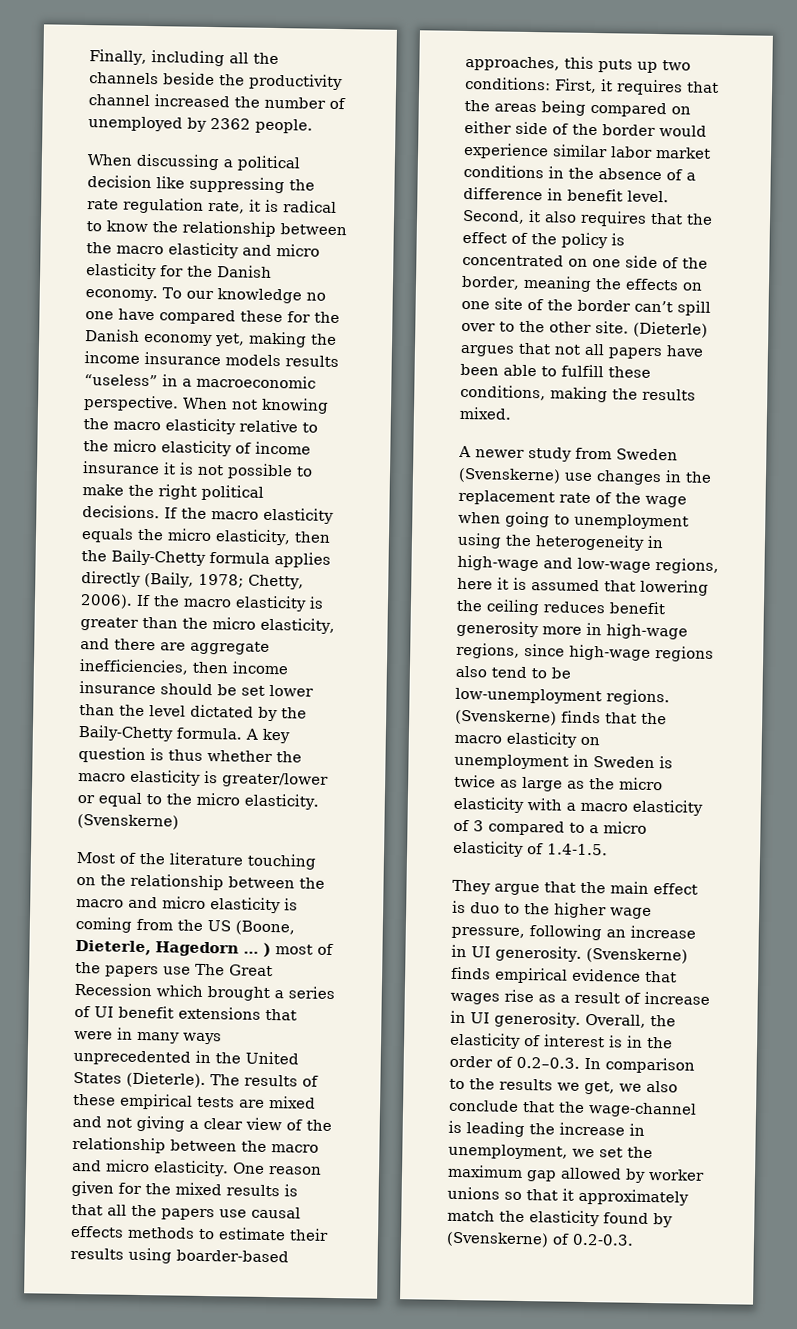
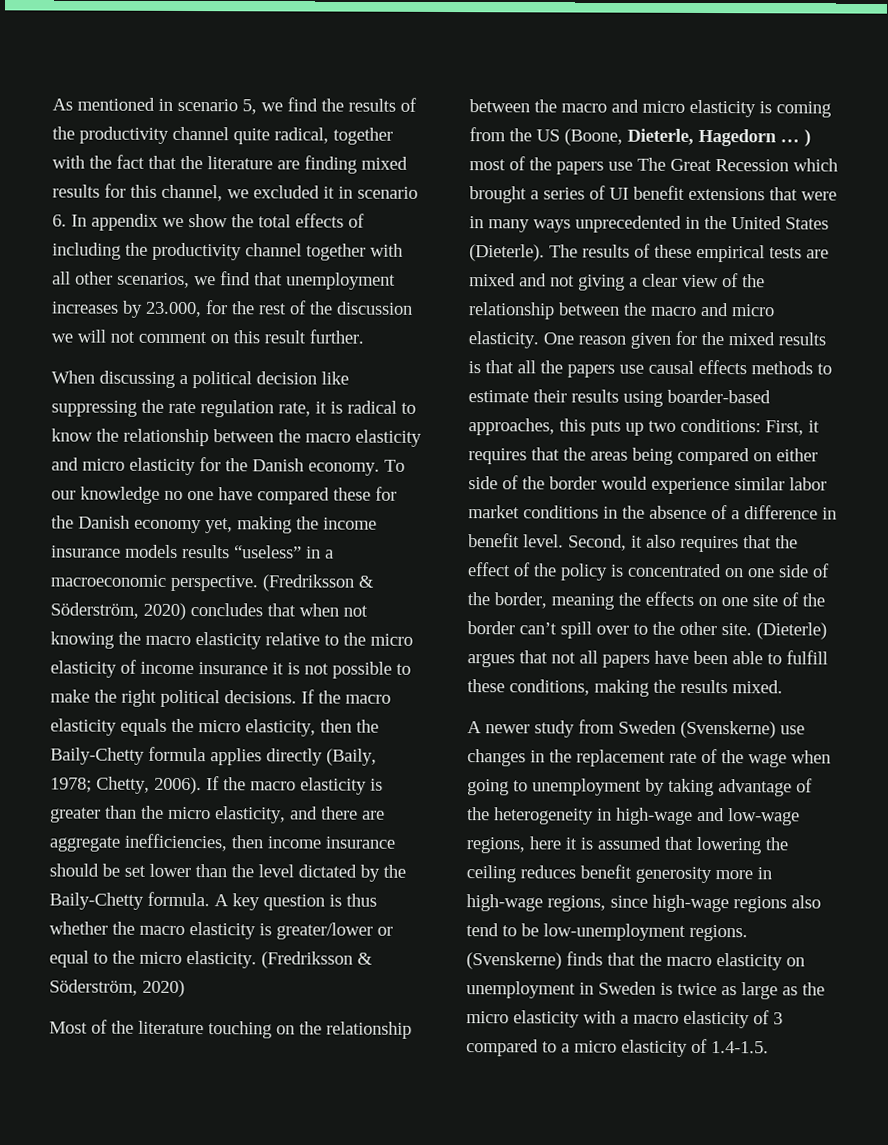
- Finally, including all the channels beside the productivity channel increased the number of unemployed by 2362 people.
+ As mentioned in scenario 5, we find the results of the productivity channel quite radical, together with the fact that the literature are finding mixed results for this channel, we excluded it in scenario 6. In appendix we show the total effects of including the productivity channel together with all other scenarios, we find that unemployment increases by 23.000, for the rest of the discussion we will not comment on this result further.
- When not knowing the macro elasticity relative to the micro elasticity of income insurance it is not possible to make the right political decisions.
+ (Fredriksson & Söderström, 2020) concludes that when not knowing the macro elasticity relative to the micro elasticity of income insurance it is not possible to make the right political decisions.
- A key question is thus whether the macro elasticity is greater/lower or equal to the micro elasticity. (Svenskerne)
+ A key question is thus whether the macro elasticity is greater/lower or equal to the micro elasticity. (Fredriksson & Söderström, 2020)
- A newer study from Sweden (Svenskerne) use changes in the replacement rate of the wage when going to unemployment using the heterogeneity in high-wage and low-wage regions, here it is assumed that lowering the ceiling reduces benefit generosity more in high-wage regions, since high-wage regions also tend to be low-unemployment regions.
+ A newer study from Sweden (Svenskerne) use changes in the replacement rate of the wage when going to unemployment by taking advantage of the heterogeneity in high-wage and low-wage regions, here it is assumed that lowering the ceiling reduces benefit generosity more in high-wage regions, since high-wage regions also tend to be low-unemployment regions.
- They argue that the main effect is duo to the higher wage pressure, following an increase in UI generosity. (Svenskerne) finds empirical evidence that wages rise as a result of increase in UI generosity. Overall, the elasticity of interest is in the order of 0.2–0.3. In comparison to the results we get, we also conclude that the wage-channel is leading the increase in unemployment, we set the maximum gap allowed by worker unions so that it approximately match the elasticity found by (Svenskerne) of 0.2-0.3.

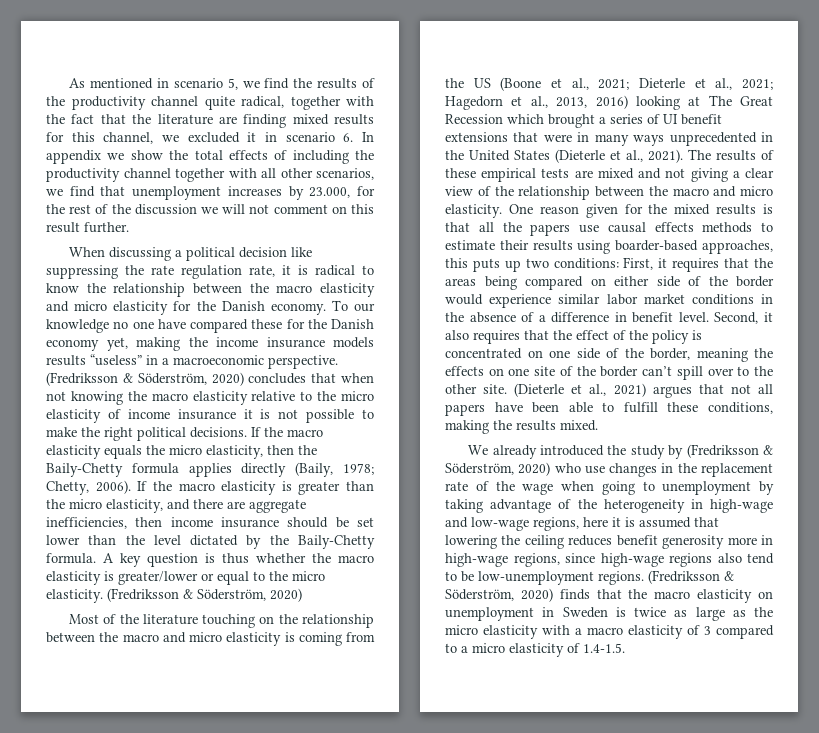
- Most of the literature touching on the relationship between the macro and micro elasticity is coming from the US (Boone, Dieterle, Hagedorn … ) most of the papers use The Great Recession which brought a series of UI benefit extensions that were in many ways unprecedented in the United States (Dieterle).
+ Most of the literature touching on the relationship between the macro and micro elasticity is coming from the US (Boone et al., 2021; Dieterle et al., 2021; Hagedorn et al., 2013, 2016) looking at The Great Recession which brought a series of UI benefit extensions that were in many ways unprecedented in the United States (Dieterle et al., 2021).
- (Dieterle) argues that not all papers have been able to fulfill these conditions, making the results mixed.
+ (Dieterle et al., 2021) argues that not all papers have been able to fulfill these conditions, making the results mixed.
- A newer study from Sweden (Svenskerne) use changes in the replacement rate of the wage when going to unemployment by taking advantage of the heterogeneity in high-wage and low-wage regions, here it is assumed that lowering the ceiling reduces benefit generosity more in high-wage regions, since high-wage regions also tend to be low-unemployment regions.
+ We already introduced the study by (Fredriksson & Söderström, 2020) who use changes in the replacement rate of the wage when going to unemployment by taking advantage of the heterogeneity in high-wage and low-wage regions, here it is assumed that lowering the ceiling reduces benefit generosity more in high-wage regions, since high-wage regions also tend to be low-unemployment regions.
- (Svenskerne) finds that the macro elasticity on unemployment in Sweden is twice as large as the micro elasticity with a macro elasticity of 3 compared to a micro elasticity of 1.4-1.5.
+ (Fredriksson & Söderström, 2020) finds that the macro elasticity on unemployment in Sweden is twice as large as the micro elasticity with a macro elasticity of 3 compared to a micro elasticity of 1.4-1.5.

